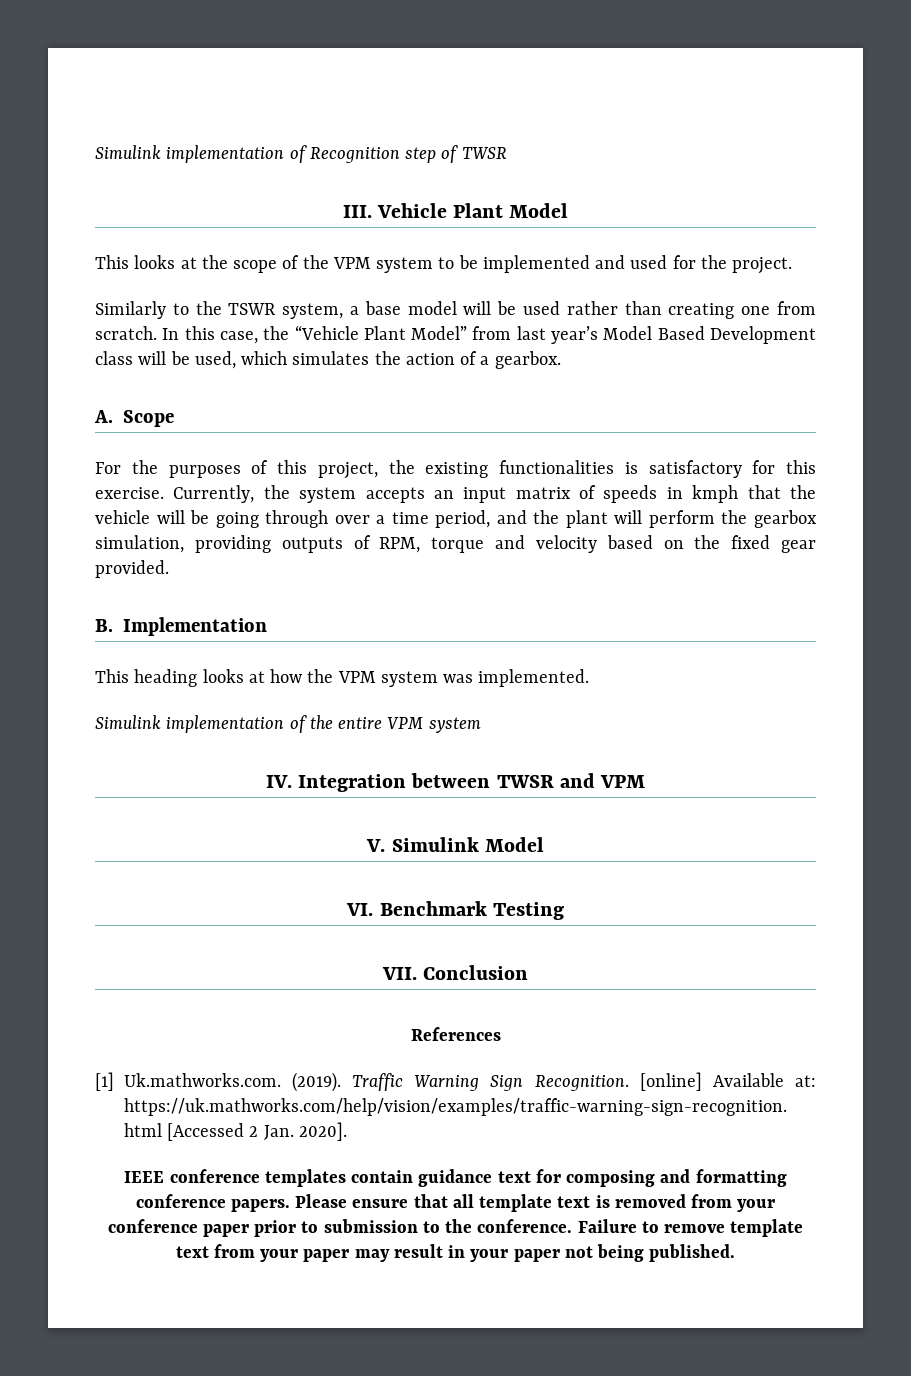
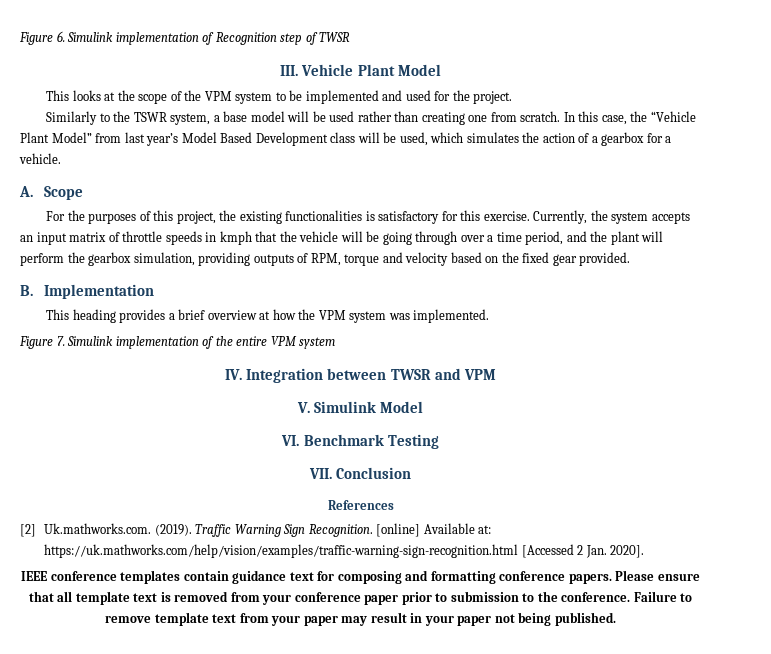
- Simulink implementation of Recognition step of TWSR
+ Figure 6. Simulink implementation of Recognition step of TWSR
- In this case, the “Vehicle Plant Model” from last year’s Model Based Development class will be used, which simulates the action of a gearbox.
+ In this case, the “Vehicle Plant Model” from last year’s Model Based Development class will be used, which simulates the action of a gearbox for a vehicle.
- Currently, the system accepts an input matrix of speeds in kmph that the vehicle will be going through over a time period, and the plant will perform the gearbox simulation, providing outputs of RPM, torque and velocity based on the fixed gear provided.
+ Currently, the system accepts an input matrix of throttle speeds in kmph that the vehicle will be going through over a time period, and the plant will perform the gearbox simulation, providing outputs of RPM, torque and velocity based on the fixed gear provided.
- This heading looks at how the VPM system was implemented.
+ This heading provides a brief overview at how the VPM system was implemented.
- Simulink implementation of the entire VPM system
+ Figure 7. Simulink implementation of the entire VPM system
- [1] Uk.mathworks.com. (2019).
+ [2] Uk.mathworks.com. (2019).

